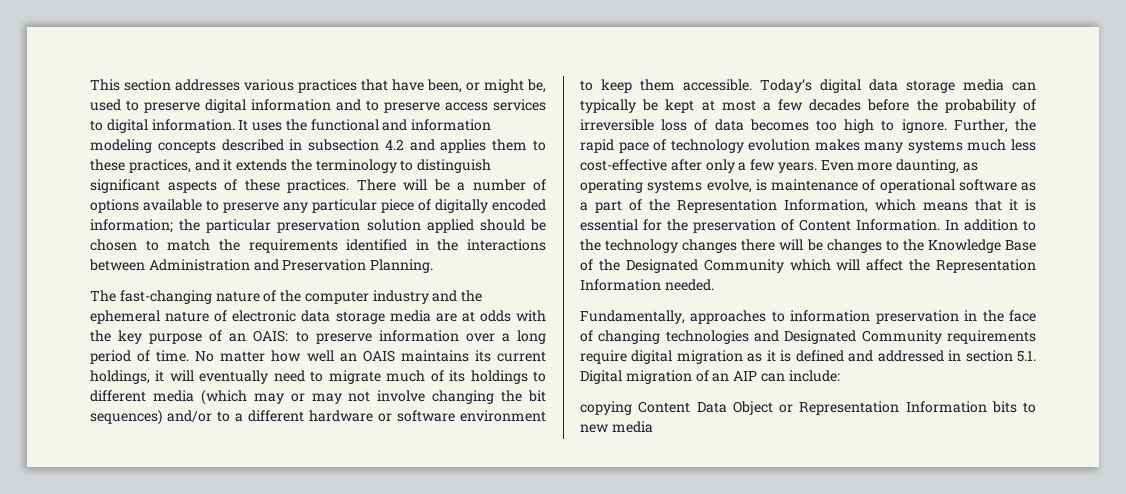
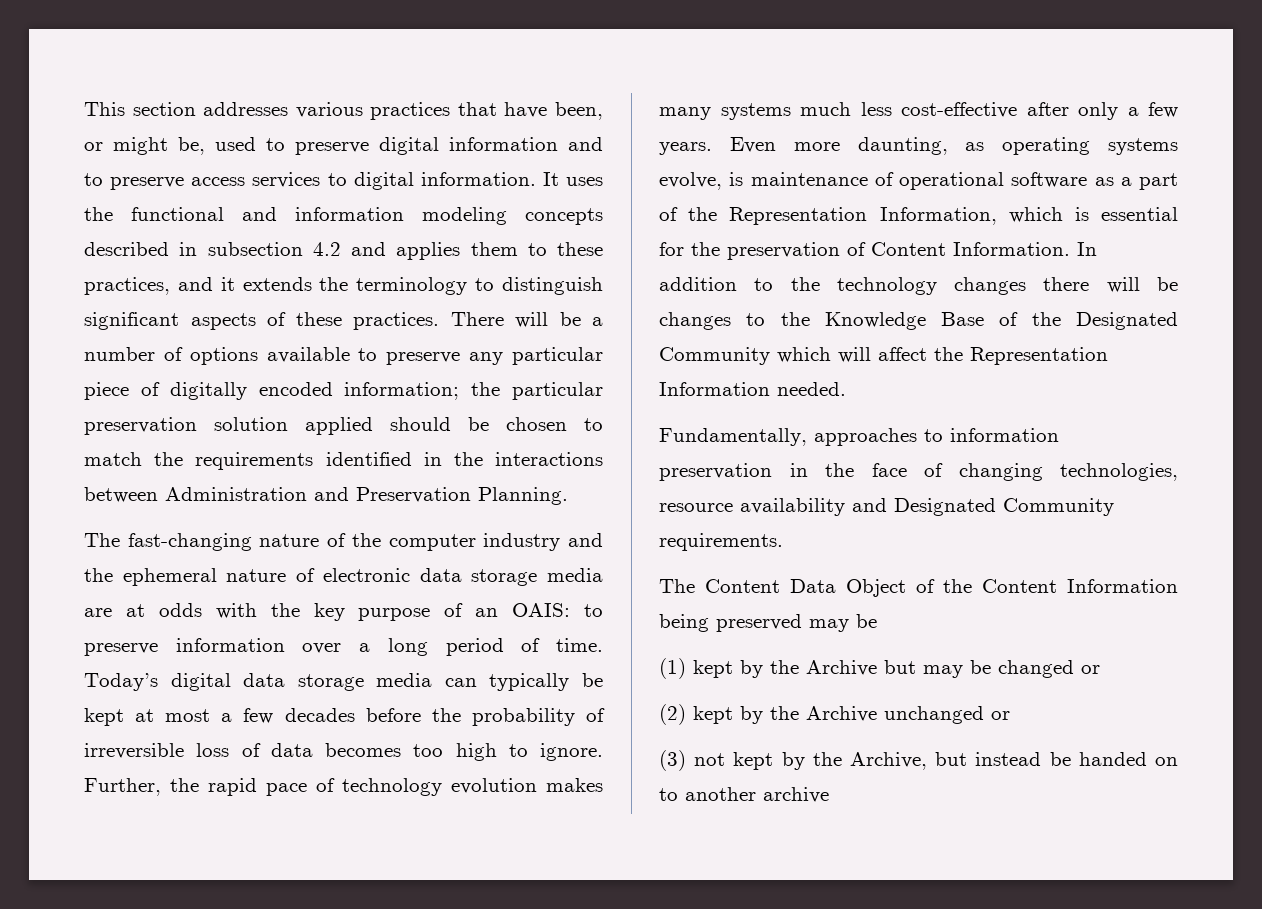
- No matter how well an OAIS maintains its current holdings, it will eventually need to migrate much of its holdings to different media (which may or may not involve changing the bit sequences) and/or to a different hardware or software environment to keep them accessible.
- Even more daunting, as operating systems evolve, is maintenance of operational software as a part of the Representation Information, which means that it is essential for the preservation of Content Information.
+ Even more daunting, as operating systems evolve, is maintenance of operational software as a part of the Representation Information, which is essential for the preservation of Content Information.
- Fundamentally, approaches to information preservation in the face of changing technologies and Designated Community requirements require digital migration as it is defined and addressed in section 5.1. Digital migration of an AIP can include:
- copying Content Data Object or Representation Information bits to new media
+ Fundamentally, approaches to information preservation in the face of changing technologies, resource availability and Designated Community requirements.
+ The Content Data Object of the Content Information being preserved may be
+ (1) kept by the Archive but may be changed or
+ (2) kept by the Archive unchanged or
+ (3) not kept by the Archive, but instead be handed on to another archive

